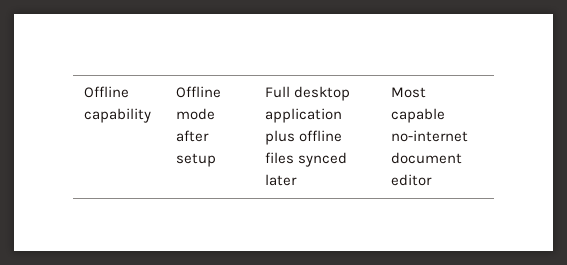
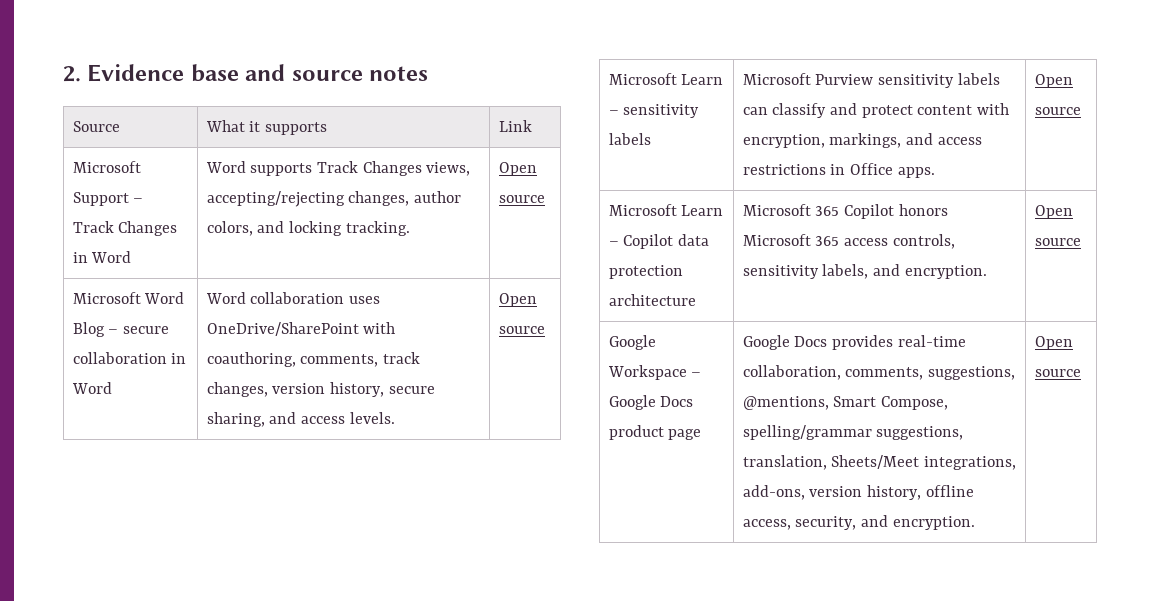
- Offline capability | Offline mode after setup | Full desktop application plus offline files synced later | Most capable no-internet document editor
+ 2. Evidence base and source notes
+ Source | What it supports | Link
+ Microsoft Support – Track Changes in Word | Word supports Track Changes views, accepting/rejecting changes, author colors, and locking tracking. | Open source
+ Microsoft Word Blog – secure collaboration in Word | Word collaboration uses OneDrive/SharePoint with coauthoring, comments, track changes, version history, secure sharing, and access levels. | Open source
+ Microsoft Learn – sensitivity labels | Microsoft Purview sensitivity labels can classify and protect content with encryption, markings, and access restrictions in Office apps. | Open source
+ Microsoft Learn – Copilot data protection architecture | Microsoft 365 Copilot honors Microsoft 365 access controls, sensitivity labels, and encryption. | Open source
+ Google Workspace – Google Docs product page | Google Docs provides real-time collaboration, comments, suggestions, @mentions, Smart Compose, spelling/grammar suggestions, translation, Sheets/Meet integrations, add-ons, version history, offline access, security, and encryption. | Open source

